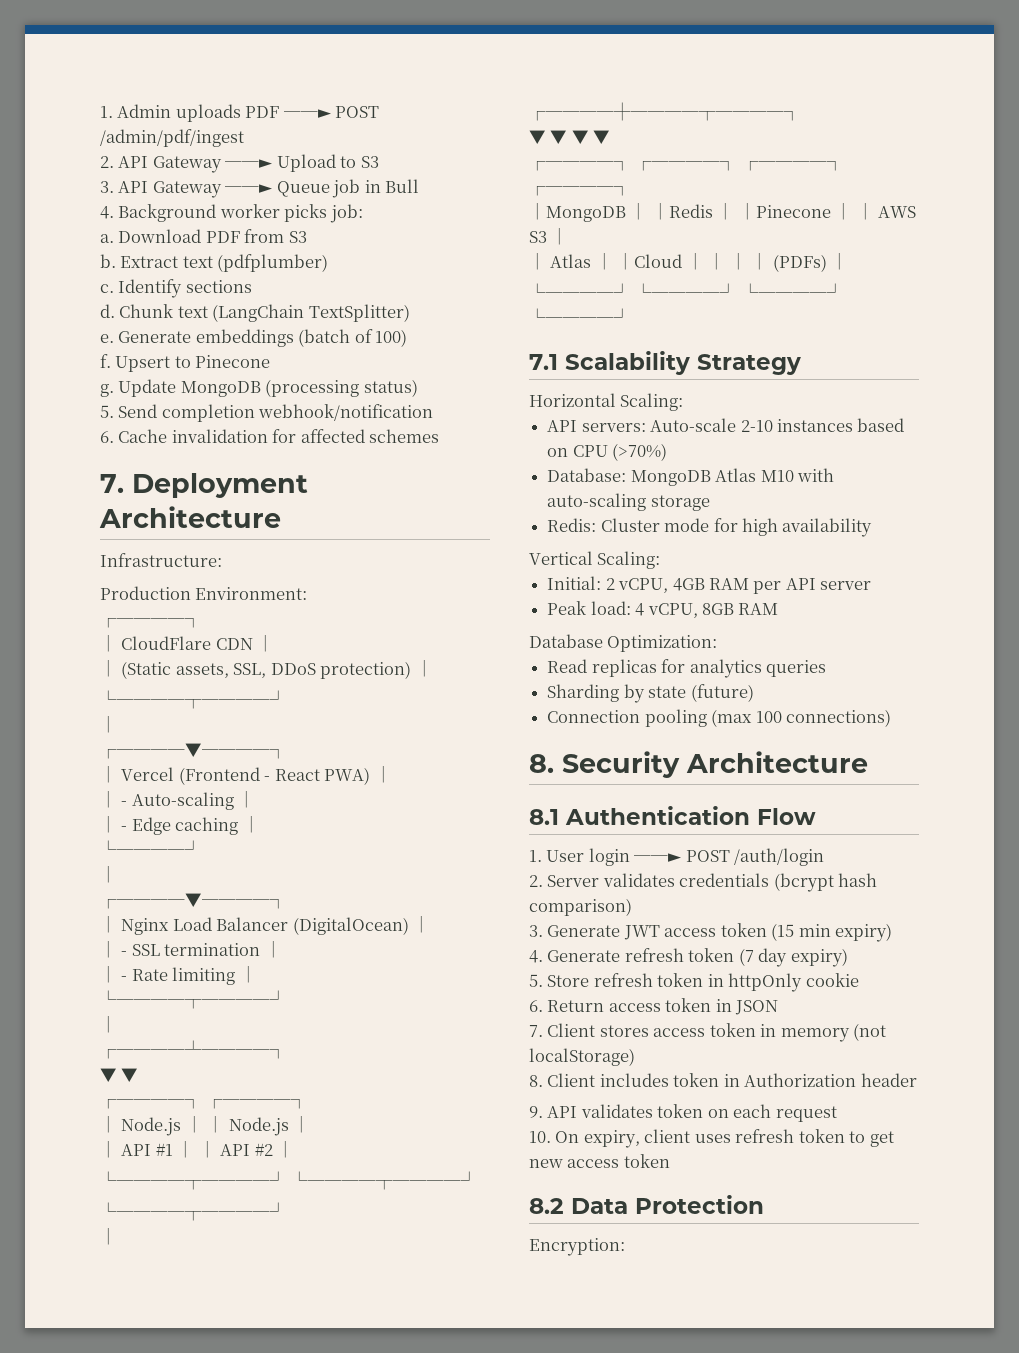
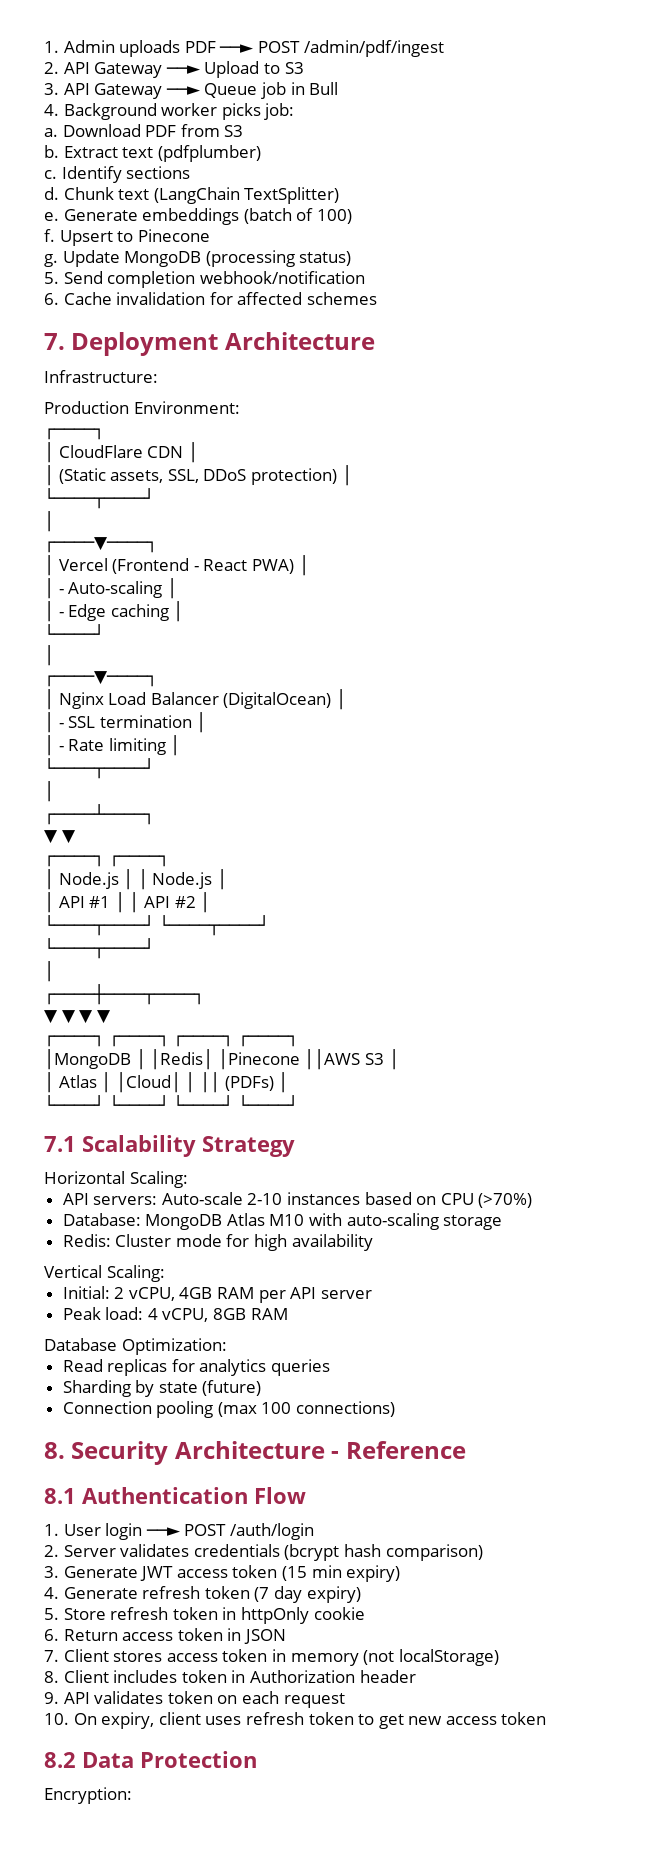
- │MongoDB │ │Redis │ │Pinecone │ │ AWS S3 │
+ │MongoDB │ │Redis│ │Pinecone ││AWS S3 │
- │ Atlas │ │Cloud │ │ │ │ (PDFs) │
+ │ Atlas │ │Cloud│ │ ││ (PDFs) │
- 8. Security Architecture
+ 8. Security Architecture - Reference

